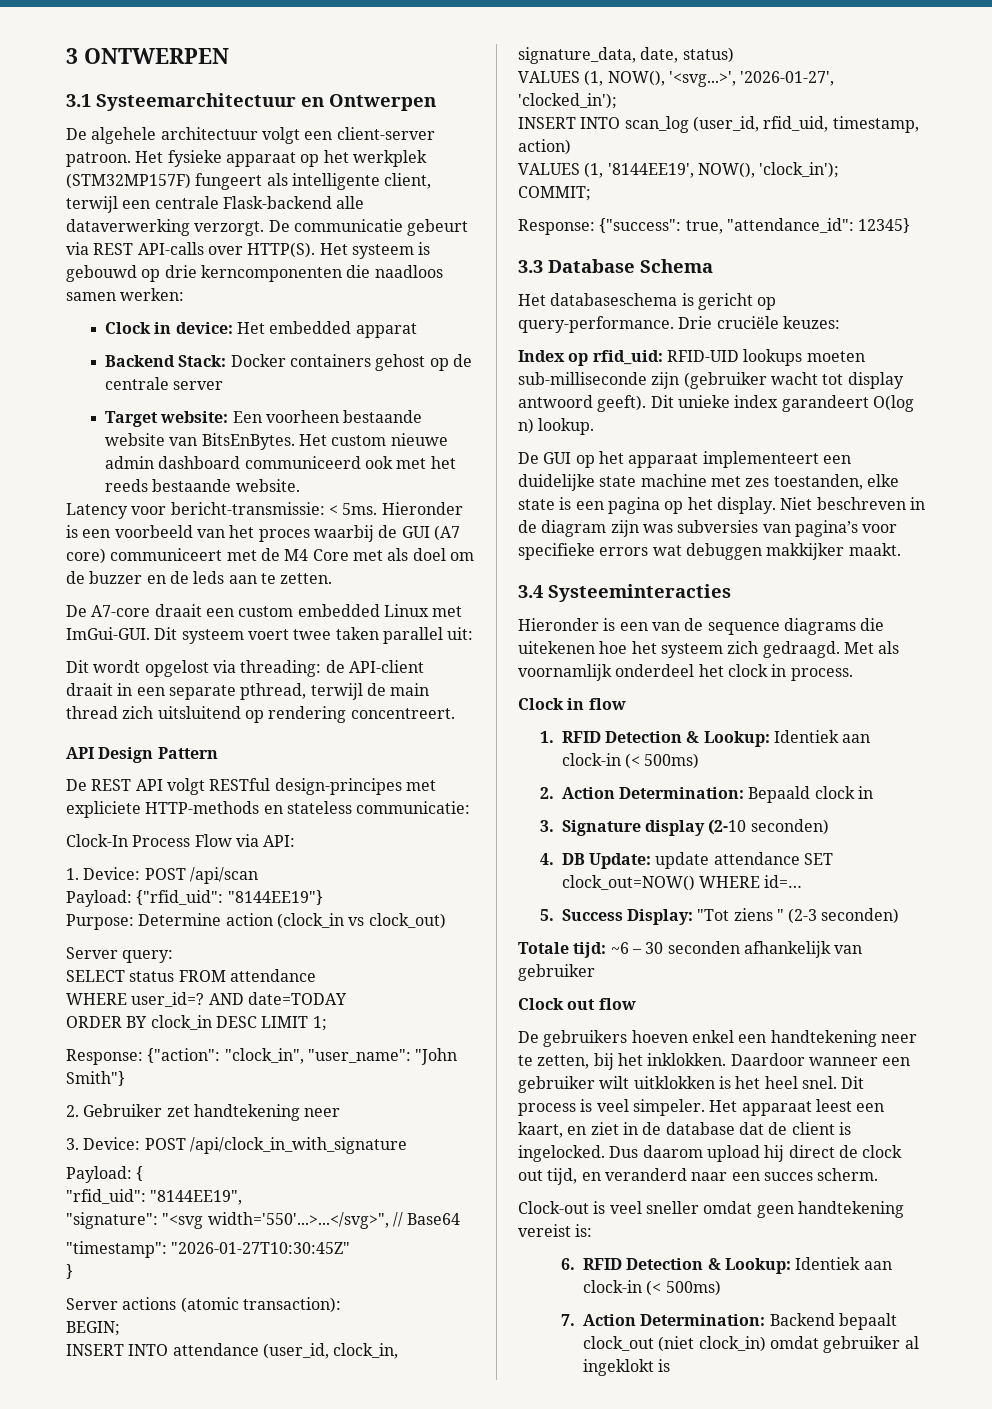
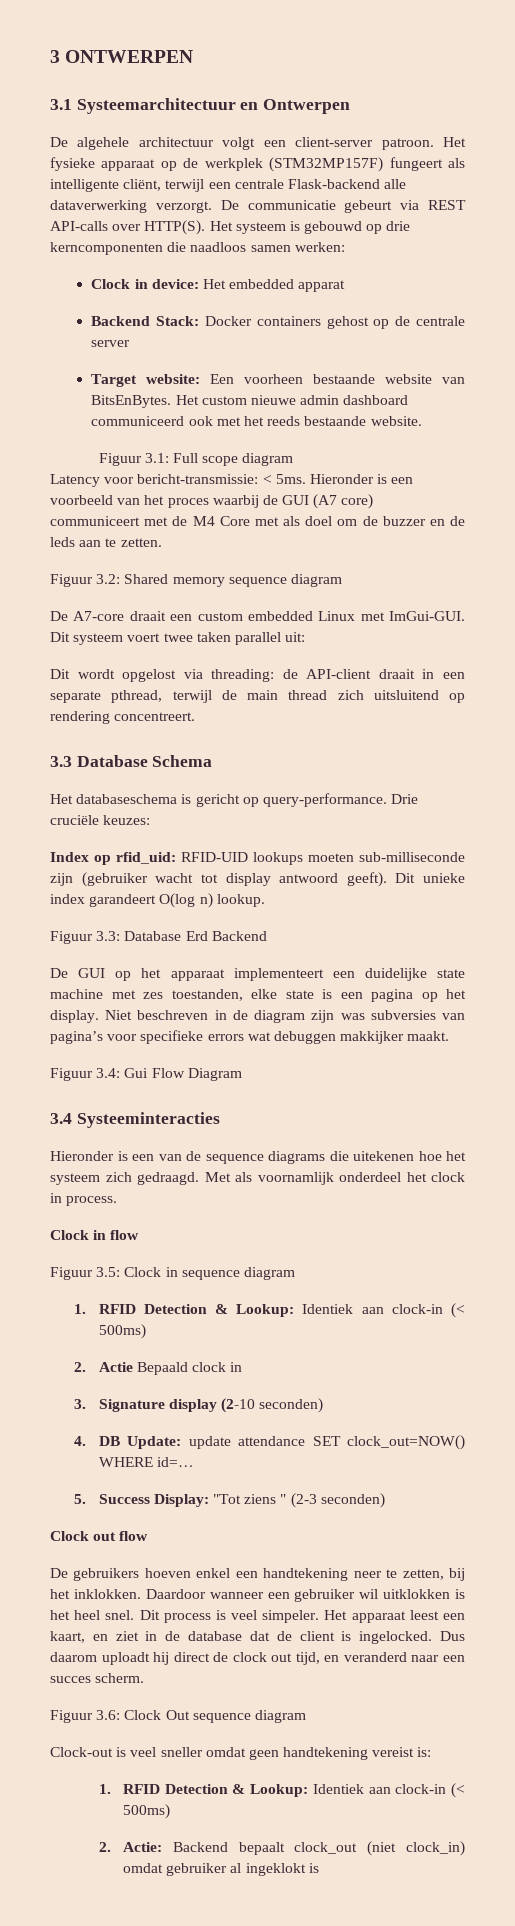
- Het fysieke apparaat op het werkplek (STM32MP157F) fungeert als intelligente client, terwijl een centrale Flask-backend alle dataverwerking verzorgt.
+ Het fysieke apparaat op de werkplek (STM32MP157F) fungeert als intelligente cliënt, terwijl een centrale Flask-backend alle dataverwerking verzorgt.
+ Figuur 3.1: Full scope diagram
+ Figuur 3.2: Shared memory sequence diagram
- API Design Pattern
- De REST API volgt RESTful design-principes met expliciete HTTP-methods en stateless communicatie:
- Clock-In Process Flow via API:
- 1. Device: POST /api/scan
- Payload: {"rfid_uid": "8144EE19"}
- Purpose: Determine action (clock_in vs clock_out)
- Server query:
- SELECT status FROM attendance
- WHERE user_id=? AND date=TODAY
- ORDER BY clock_in DESC LIMIT 1;
- Response: {"action": "clock_in", "user_name": "John Smith"}
- 2. Gebruiker zet handtekening neer
- 3. Device: POST /api/clock_in_with_signature
- Payload: {
- "rfid_uid": "8144EE19",
- "signature": "<svg width='550'...>...</svg>", // Base64
- "timestamp": "2026-01-27T10:30:45Z"
- }
- Server actions (atomic transaction):
- BEGIN;
- INSERT INTO attendance (user_id, clock_in, signature_data, date, status)
- VALUES (1, NOW(), '<svg...>', '2026-01-27', 'clocked_in');
- INSERT INTO scan_log (user_id, rfid_uid, timestamp, action)
- VALUES (1, '8144EE19', NOW(), 'clock_in');
- COMMIT;
- Response: {"success": true, "attendance_id": 12345}
+ Figuur 3.3: Database Erd Backend
+ Figuur 3.4: Gui Flow Diagram
+ Figuur 3.5: Clock in sequence diagram
- 2. Action Determination: Bepaald clock in
+ 2. Actie Bepaald clock in
- Totale tijd: ~6 – 30 seconden afhankelijk van gebruiker
- Daardoor wanneer een gebruiker wilt uitklokken is het heel snel.
+ Daardoor wanneer een gebruiker wil uitklokken is het heel snel.
- Dus daarom upload hij direct de clock out tijd, en veranderd naar een succes scherm.
+ Dus daarom uploadt hij direct de clock out tijd, en veranderd naar een succes scherm.
+ Figuur 3.6: Clock Out sequence diagram
  Clock-out is veel sneller omdat geen handtekening vereist is:
- 6. RFID Detection & Lookup: Identiek aan clock-in (< 500ms)
- 7. Action Determination: Backend bepaalt clock_out (niet clock_in) omdat gebruiker al ingeklokt is
+ 1. RFID Detection & Lookup: Identiek aan clock-in (< 500ms)
+ 2. Actie: Backend bepaalt clock_out (niet clock_in) omdat gebruiker al ingeklokt is

